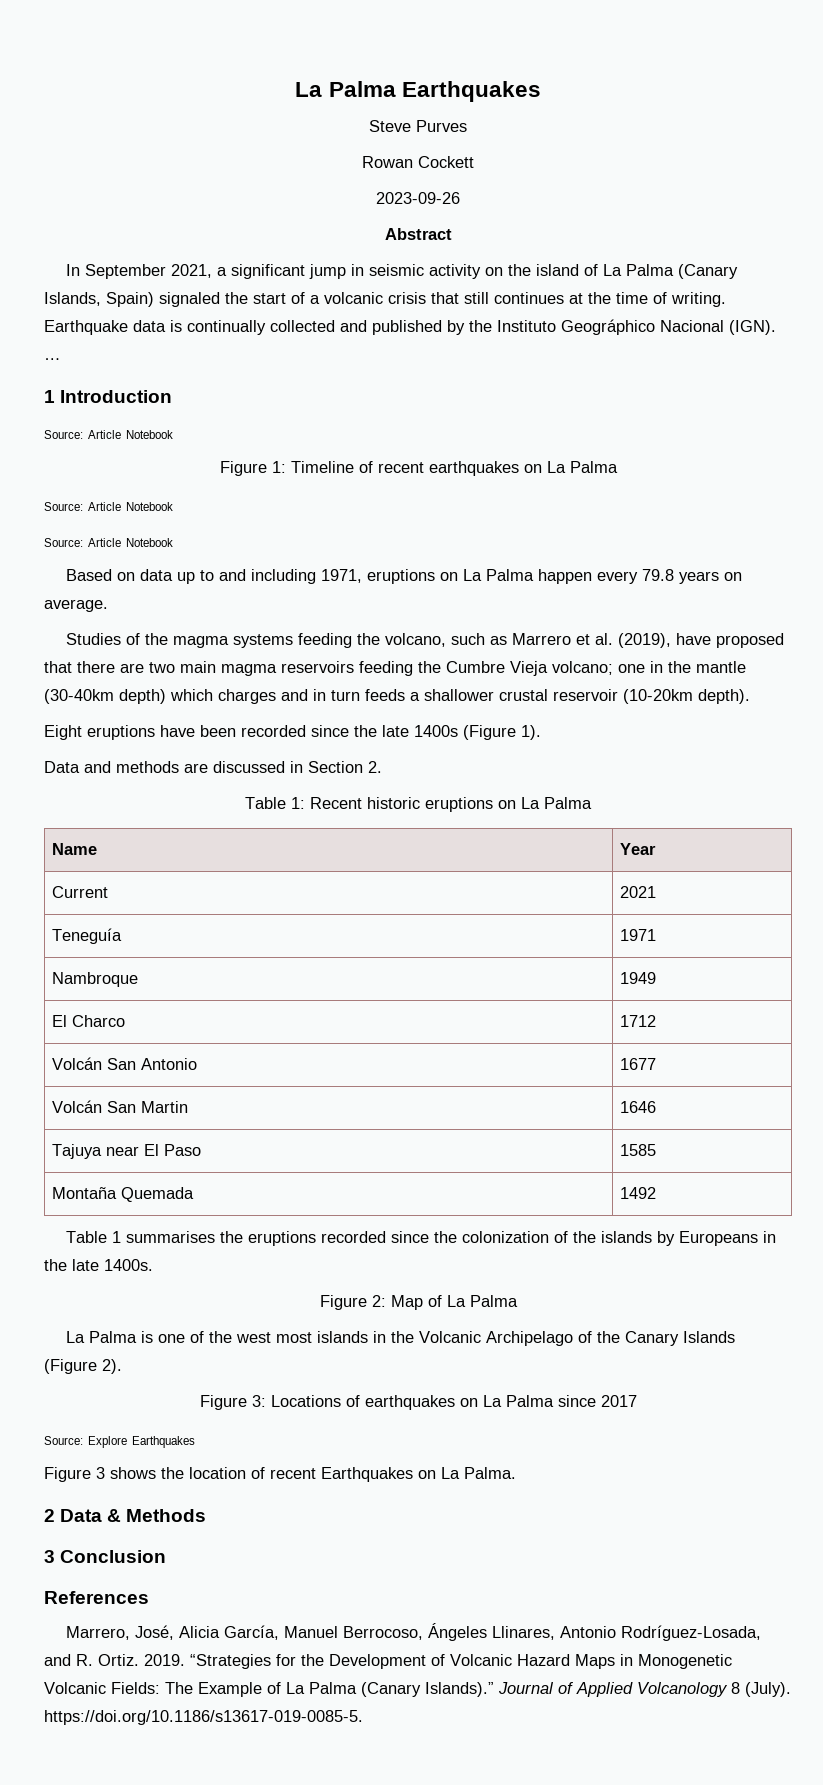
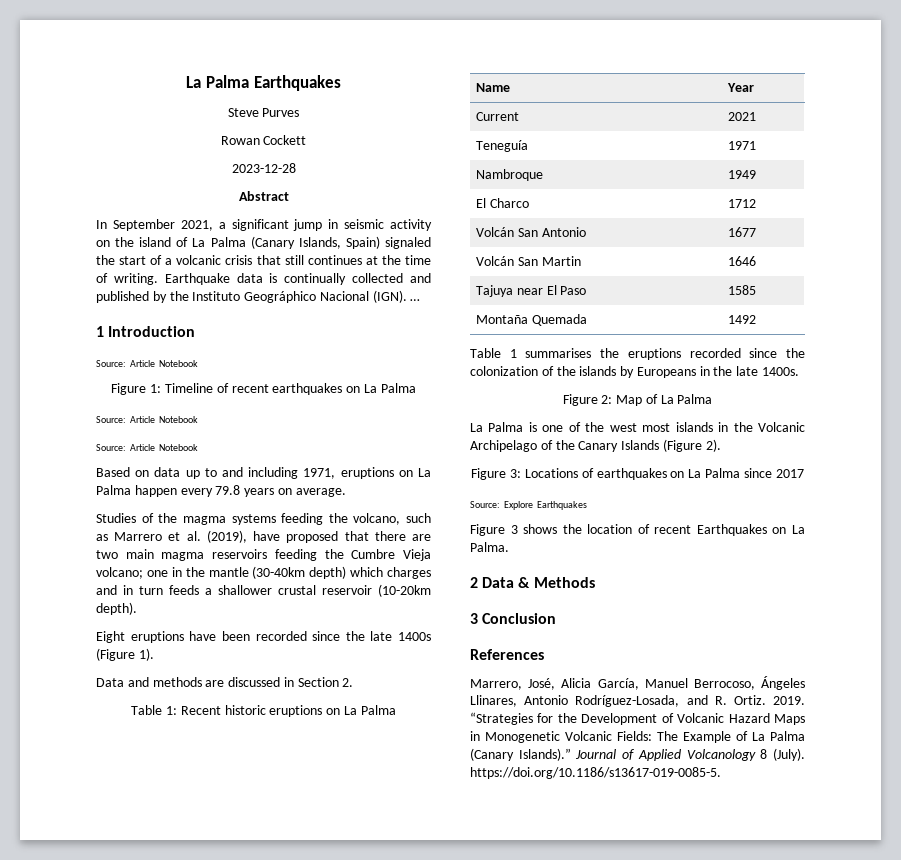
- 2023-09-26
+ 2023-12-28

